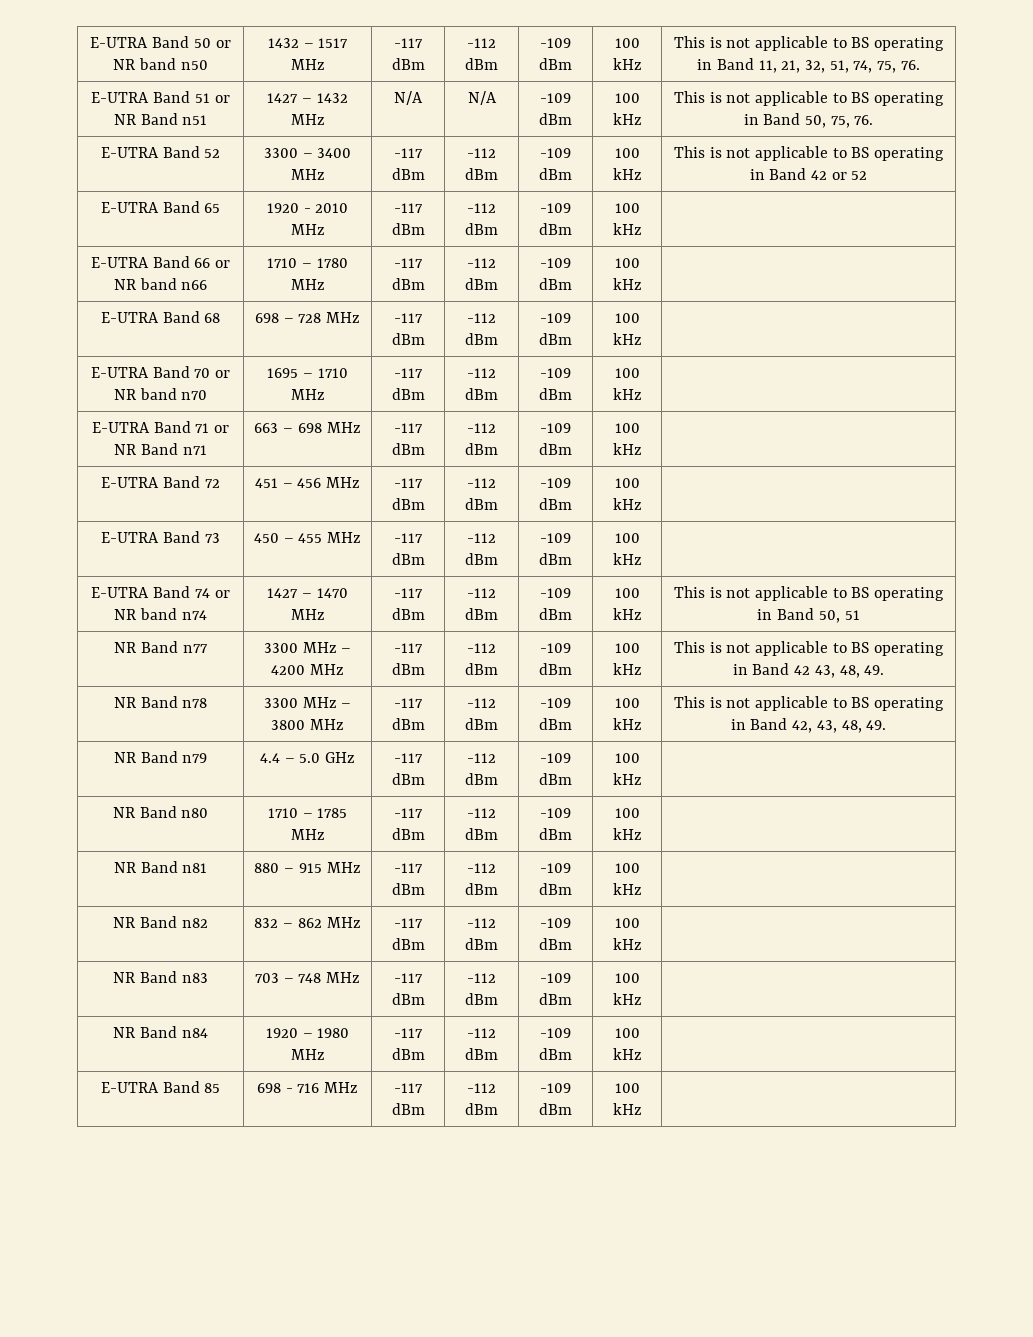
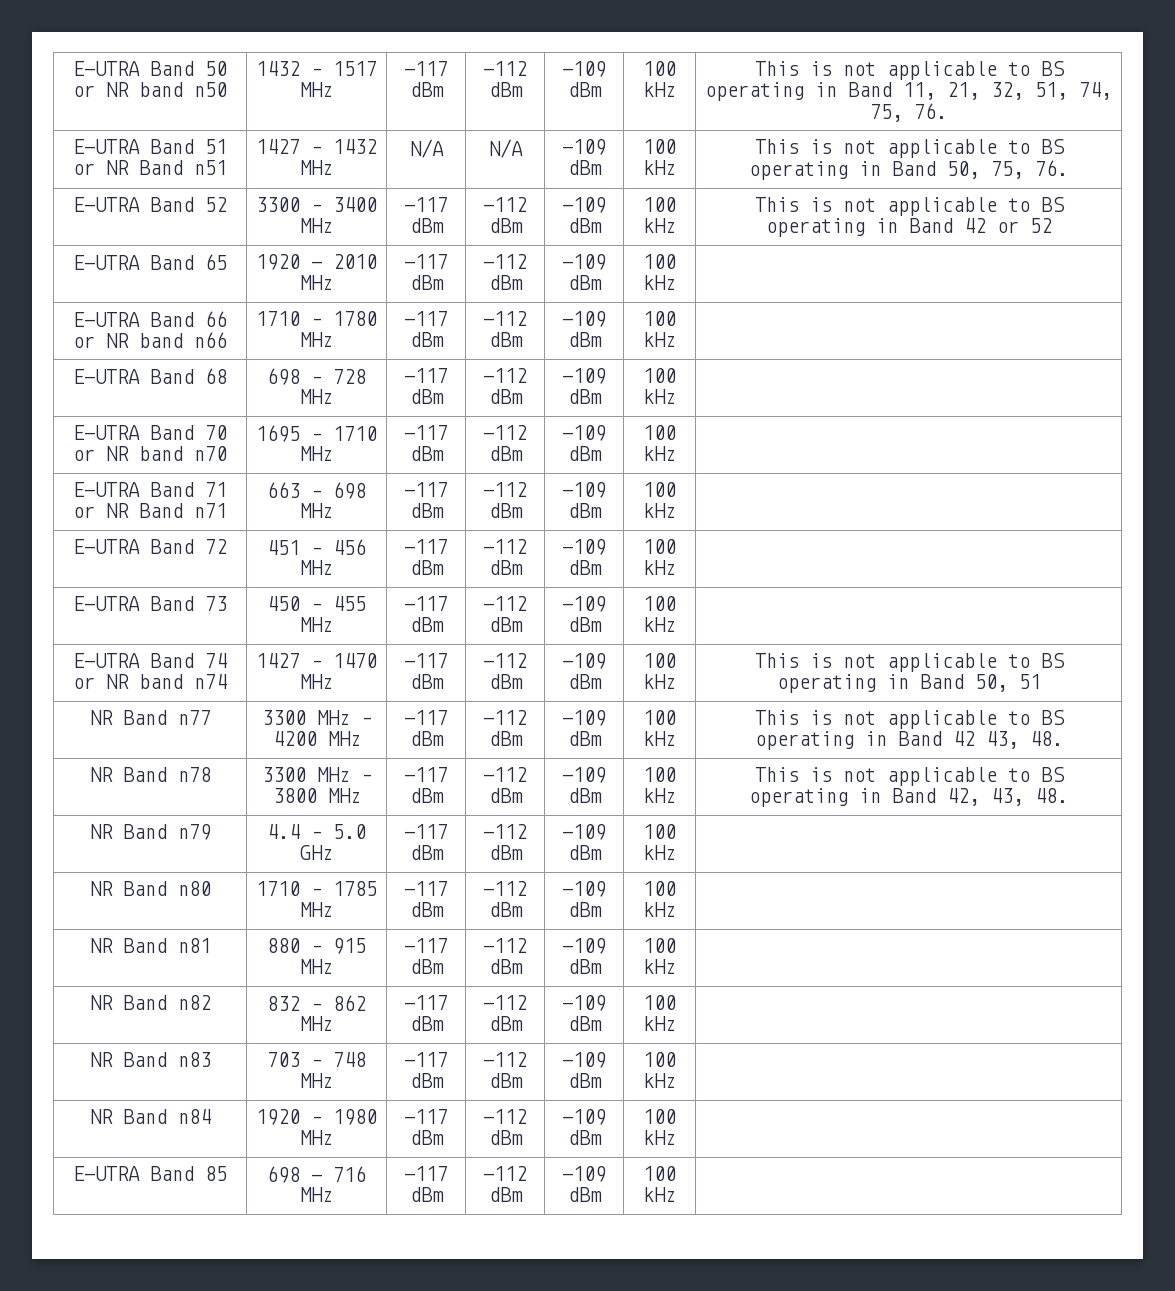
- NR Band n77 | 3300 MHz – 4200 MHz | -117 dBm | -112 dBm | -109 dBm | 100 kHz | This is not applicable to BS operating in Band 42 43, 48, 49.
+ NR Band n77 | 3300 MHz – 4200 MHz | -117 dBm | -112 dBm | -109 dBm | 100 kHz | This is not applicable to BS operating in Band 42 43, 48.
- NR Band n78 | 3300 MHz – 3800 MHz | -117 dBm | -112 dBm | -109 dBm | 100 kHz | This is not applicable to BS operating in Band 42, 43, 48, 49.
+ NR Band n78 | 3300 MHz – 3800 MHz | -117 dBm | -112 dBm | -109 dBm | 100 kHz | This is not applicable to BS operating in Band 42, 43, 48.

